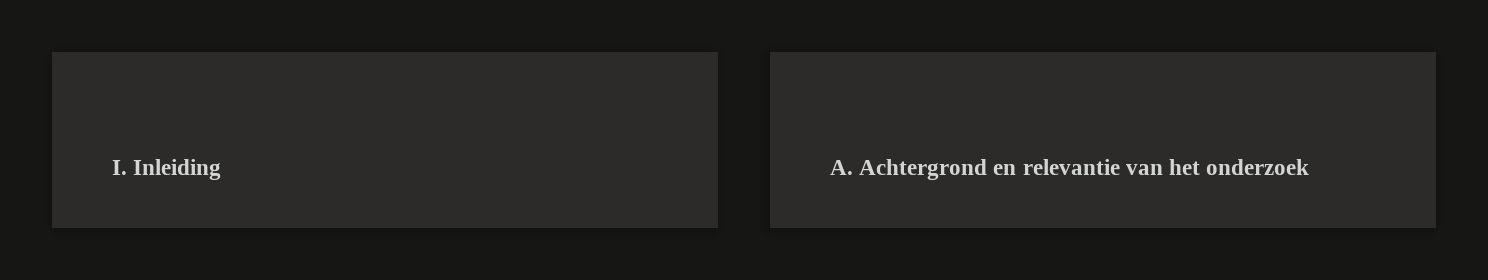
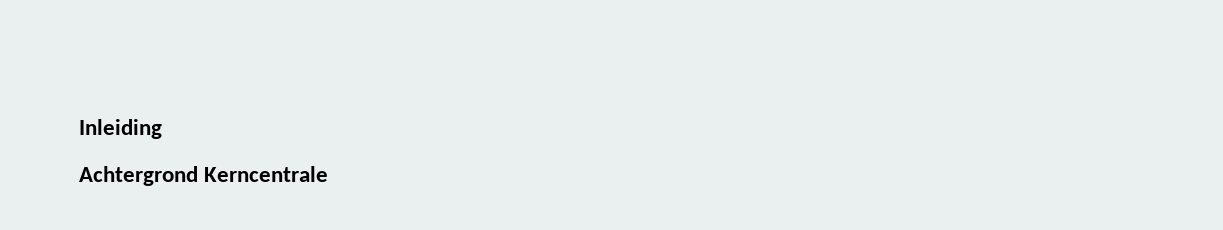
- I. Inleiding
+ Inleiding
- A. Achtergrond en relevantie van het onderzoek
+ Achtergrond Kerncentrale

